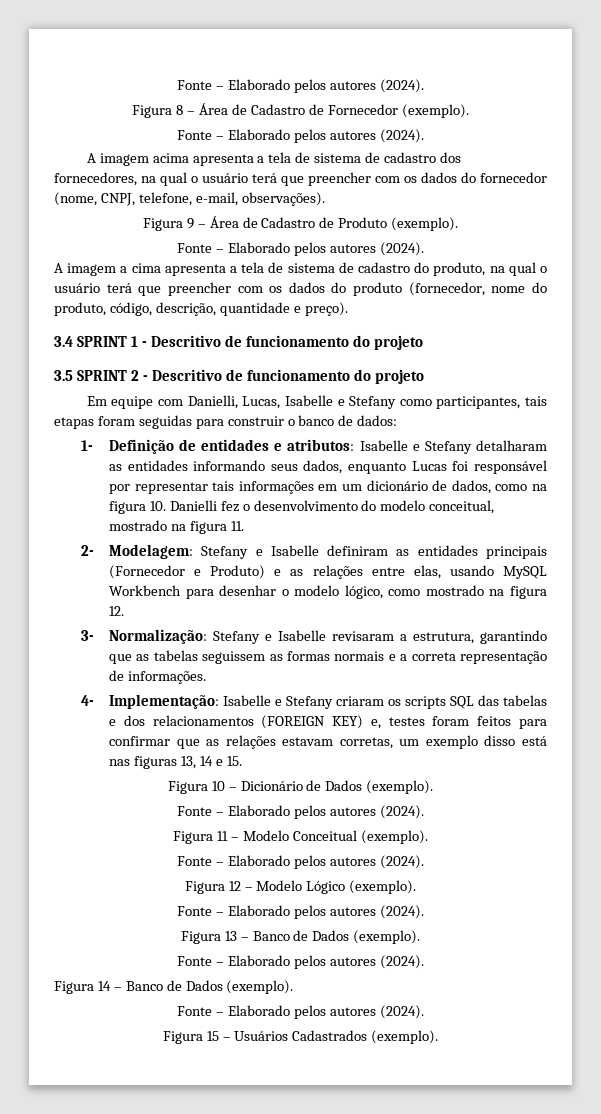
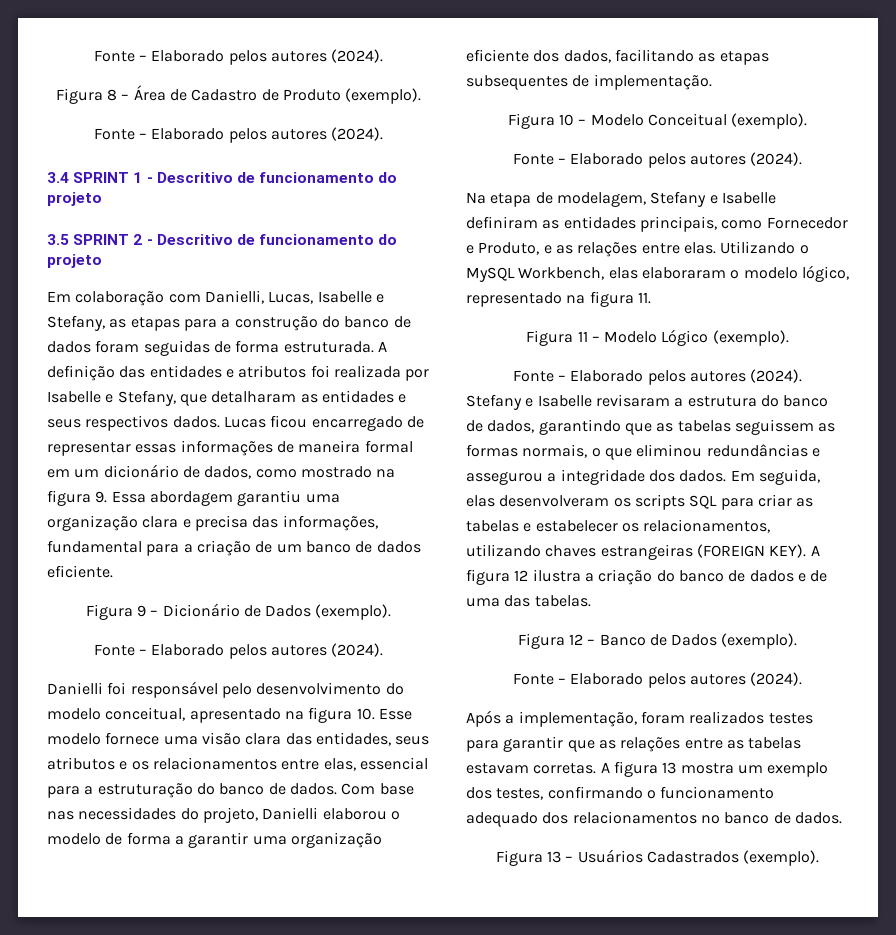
- Figura 8 – Área de Cadastro de Fornecedor (exemplo).
- Fonte – Elaborado pelos autores (2024).
- A imagem acima apresenta a tela de sistema de cadastro dos fornecedores, na qual o usuário terá que preencher com os dados do fornecedor (nome, CNPJ, telefone, e-mail, observações).
- Figura 9 – Área de Cadastro de Produto (exemplo).
+ Figura 8 – Área de Cadastro de Produto (exemplo).
- A imagem a cima apresenta a tela de sistema de cadastro do produto, na qual o usuário terá que preencher com os dados do produto (fornecedor, nome do produto, código, descrição, quantidade e preço).
- Em equipe com Danielli, Lucas, Isabelle e Stefany como participantes, tais etapas foram seguidas para construir o banco de dados:
- 1- Definição de entidades e atributos: Isabelle e Stefany detalharam as entidades informando seus dados, enquanto Lucas foi responsável por representar tais informações em um dicionário de dados, como na figura 10. Danielli fez o desenvolvimento do modelo conceitual, mostrado na figura 11.
- 2- Modelagem: Stefany e Isabelle definiram as entidades principais (Fornecedor e Produto) e as relações entre elas, usando MySQL Workbench para desenhar o modelo lógico, como mostrado na figura 12.
- 3- Normalização: Stefany e Isabelle revisaram a estrutura, garantindo que as tabelas seguissem as formas normais e a correta representação de informações.
- 4- Implementação: Isabelle e Stefany criaram os scripts SQL das tabelas e dos relacionamentos (FOREIGN KEY) e, testes foram feitos para confirmar que as relações estavam corretas, um exemplo disso está nas figuras 13, 14 e 15.
- Figura 10 – Dicionário de Dados (exemplo).
+ Em colaboração com Danielli, Lucas, Isabelle e Stefany, as etapas para a construção do banco de dados foram seguidas de forma estruturada. A definição das entidades e atributos foi realizada por Isabelle e Stefany, que detalharam as entidades e seus respectivos dados. Lucas ficou encarregado de representar essas informações de maneira formal em um dicionário de dados, como mostrado na figura 9. Essa abordagem garantiu uma organização clara e precisa das informações, fundamental para a criação de um banco de dados eficiente.
+ Figura 9 – Dicionário de Dados (exemplo).
- Figura 11 – Modelo Conceitual (exemplo).
+ Danielli foi responsável pelo desenvolvimento do modelo conceitual, apresentado na figura 10. Esse modelo fornece uma visão clara das entidades, seus atributos e os relacionamentos entre elas, essencial para a estruturação do banco de dados. Com base nas necessidades do projeto, Danielli elaborou o modelo de forma a garantir uma organização eficiente dos dados, facilitando as etapas subsequentes de implementação.
+ Figura 10 – Modelo Conceitual (exemplo).
- Figura 12 – Modelo Lógico (exemplo).
+ Na etapa de modelagem, Stefany e Isabelle definiram as entidades principais, como Fornecedor e Produto, e as relações entre elas. Utilizando o MySQL Workbench, elas elaboraram o modelo lógico, representado na figura 11.
+ Figura 11 – Modelo Lógico (exemplo).
- Figura 13 – Banco de Dados (exemplo).
+ Stefany e Isabelle revisaram a estrutura do banco de dados, garantindo que as tabelas seguissem as formas normais, o que eliminou redundâncias e assegurou a integridade dos dados. Em seguida, elas desenvolveram os scripts SQL para criar as tabelas e estabelecer os relacionamentos, utilizando chaves estrangeiras (FOREIGN KEY). A figura 12 ilustra a criação do banco de dados e de uma das tabelas.
+ Figura 12 – Banco de Dados (exemplo).
- Figura 14 – Banco de Dados (exemplo).
- Fonte – Elaborado pelos autores (2024).
- Figura 15 – Usuários Cadastrados (exemplo).
+ Após a implementação, foram realizados testes para garantir que as relações entre as tabelas estavam corretas. A figura 13 mostra um exemplo dos testes, confirmando o funcionamento adequado dos relacionamentos no banco de dados.
+ Figura 13 – Usuários Cadastrados (exemplo).

